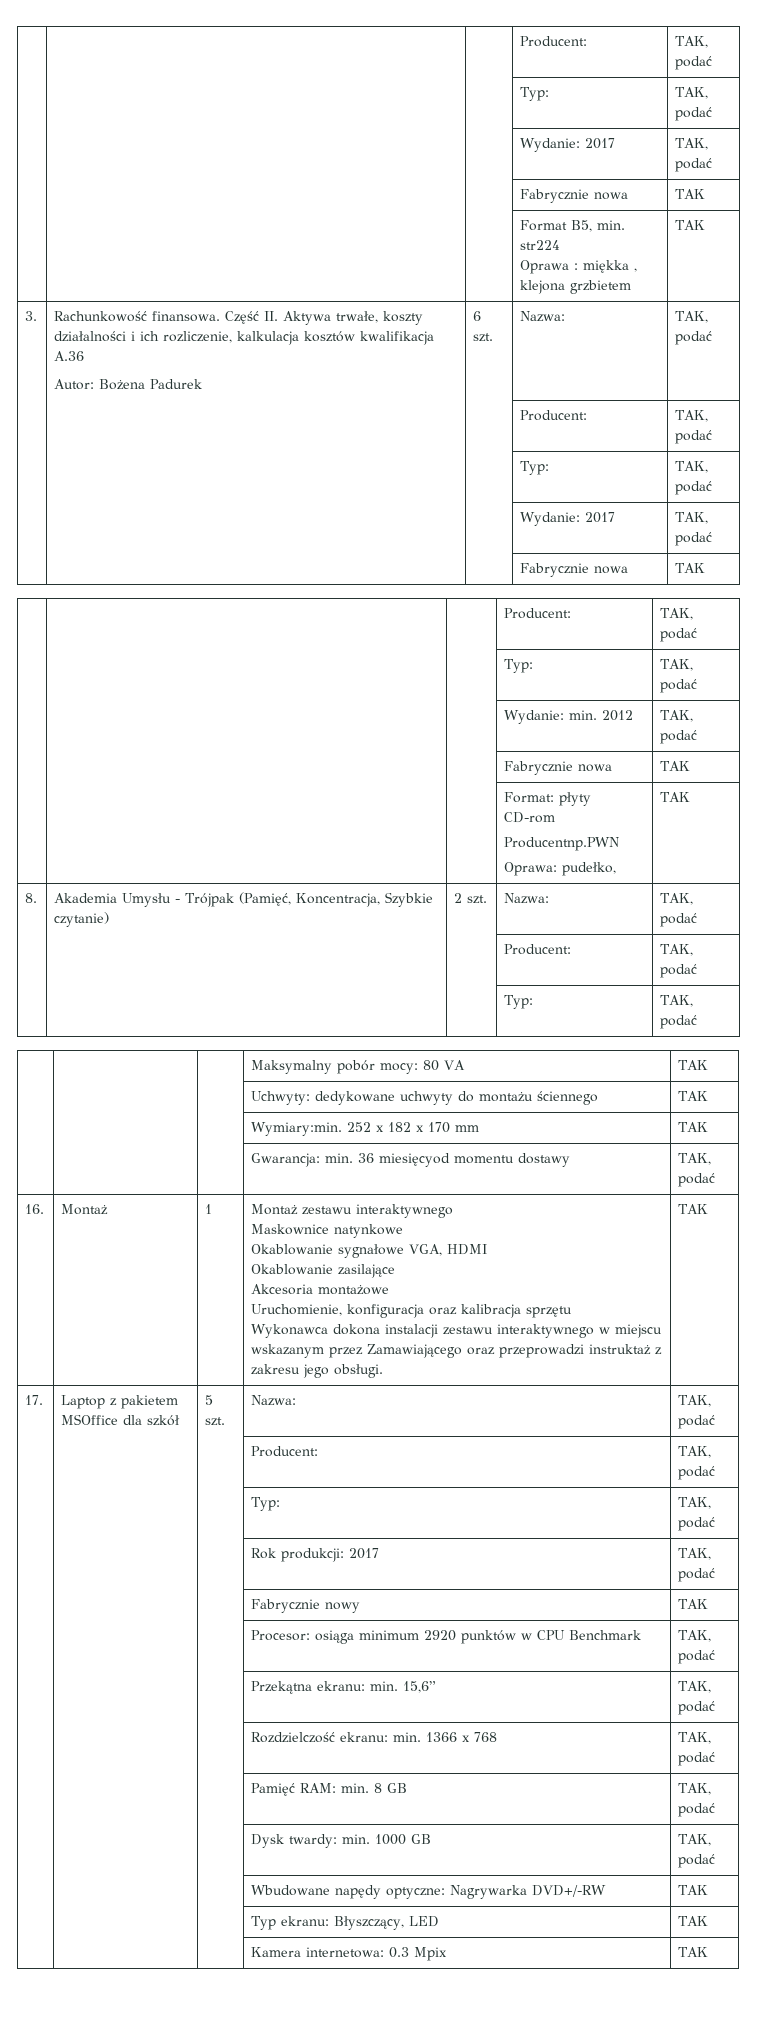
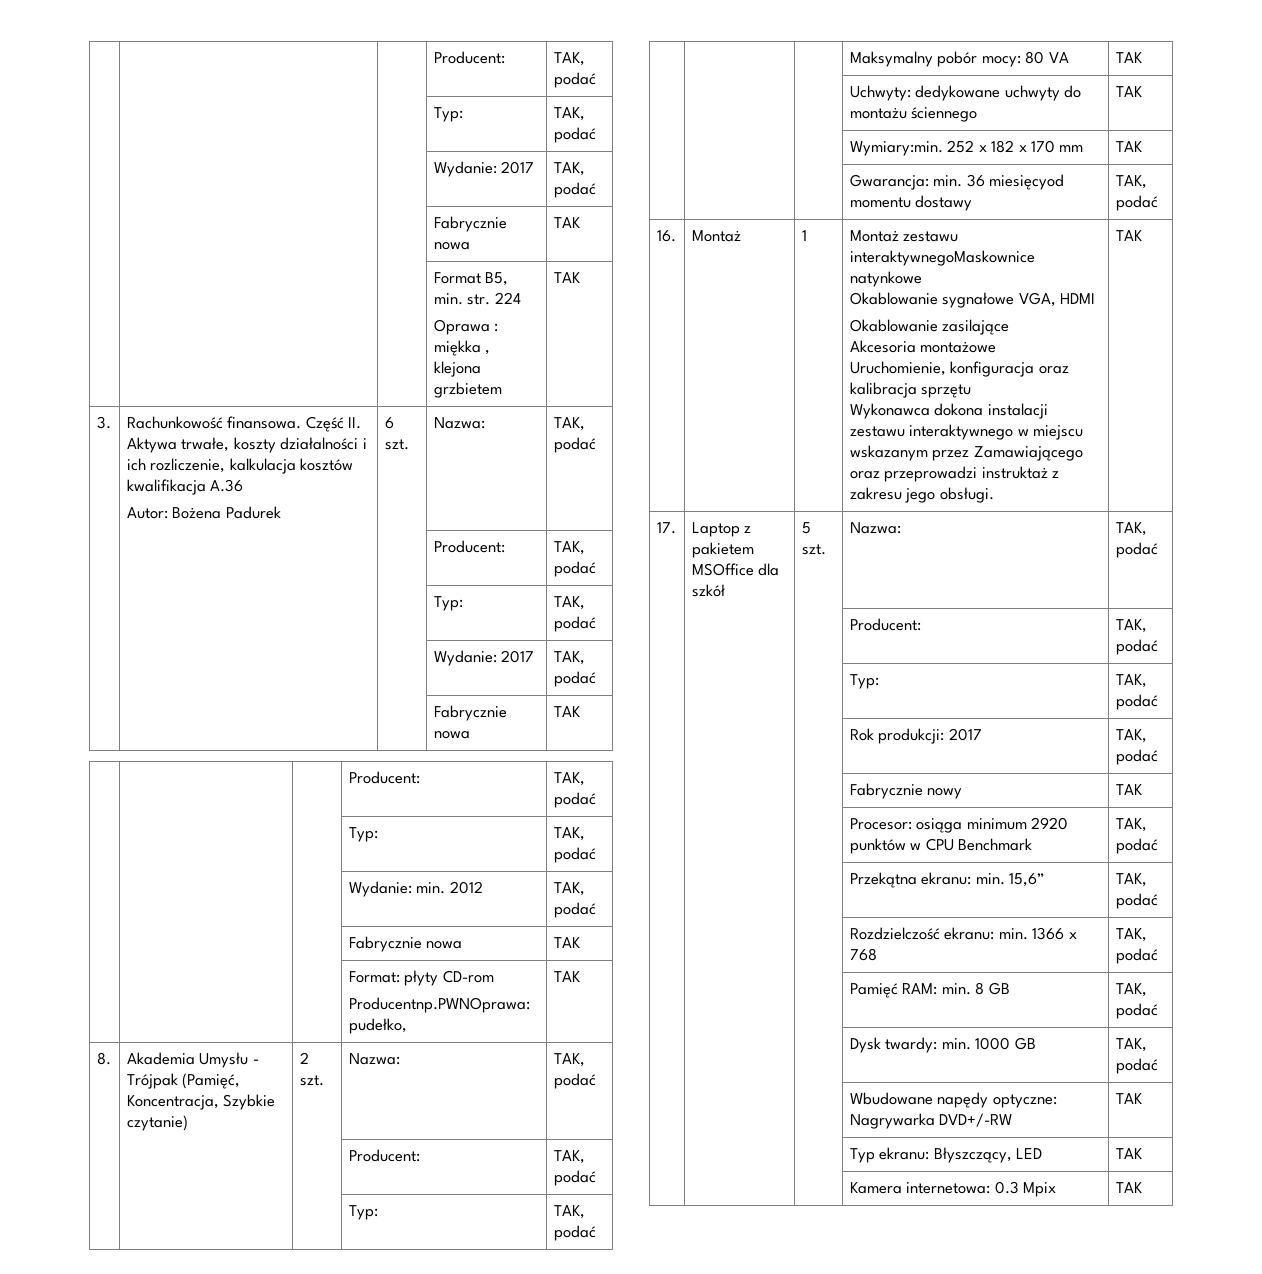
- | | | Format B5, min. str224
+ | | | Format B5, min. str. 224
  | | | Format: płyty CD-rom
- Producentnp.PWN
- Oprawa: pudełko, | TAK
+ Producentnp.PWNOprawa: pudełko, | TAK
- 16. | Montaż | 1 | Montaż zestawu interaktywnego
- Maskownice natynkowe
+ 16. | Montaż | 1 | Montaż zestawu interaktywnegoMaskownice natynkowe

